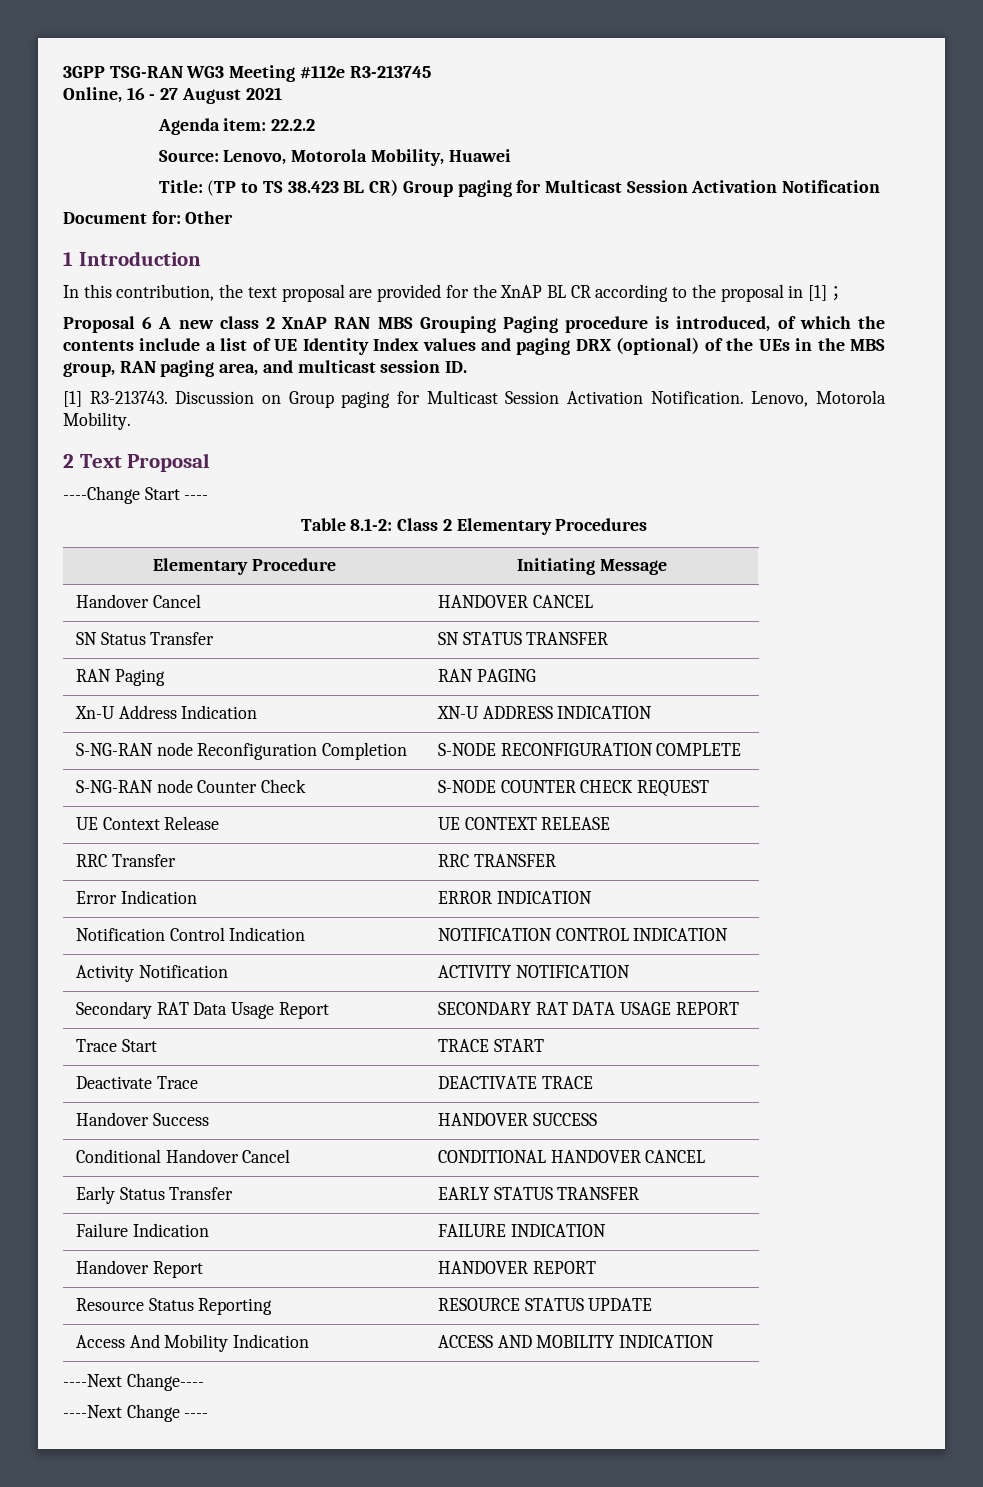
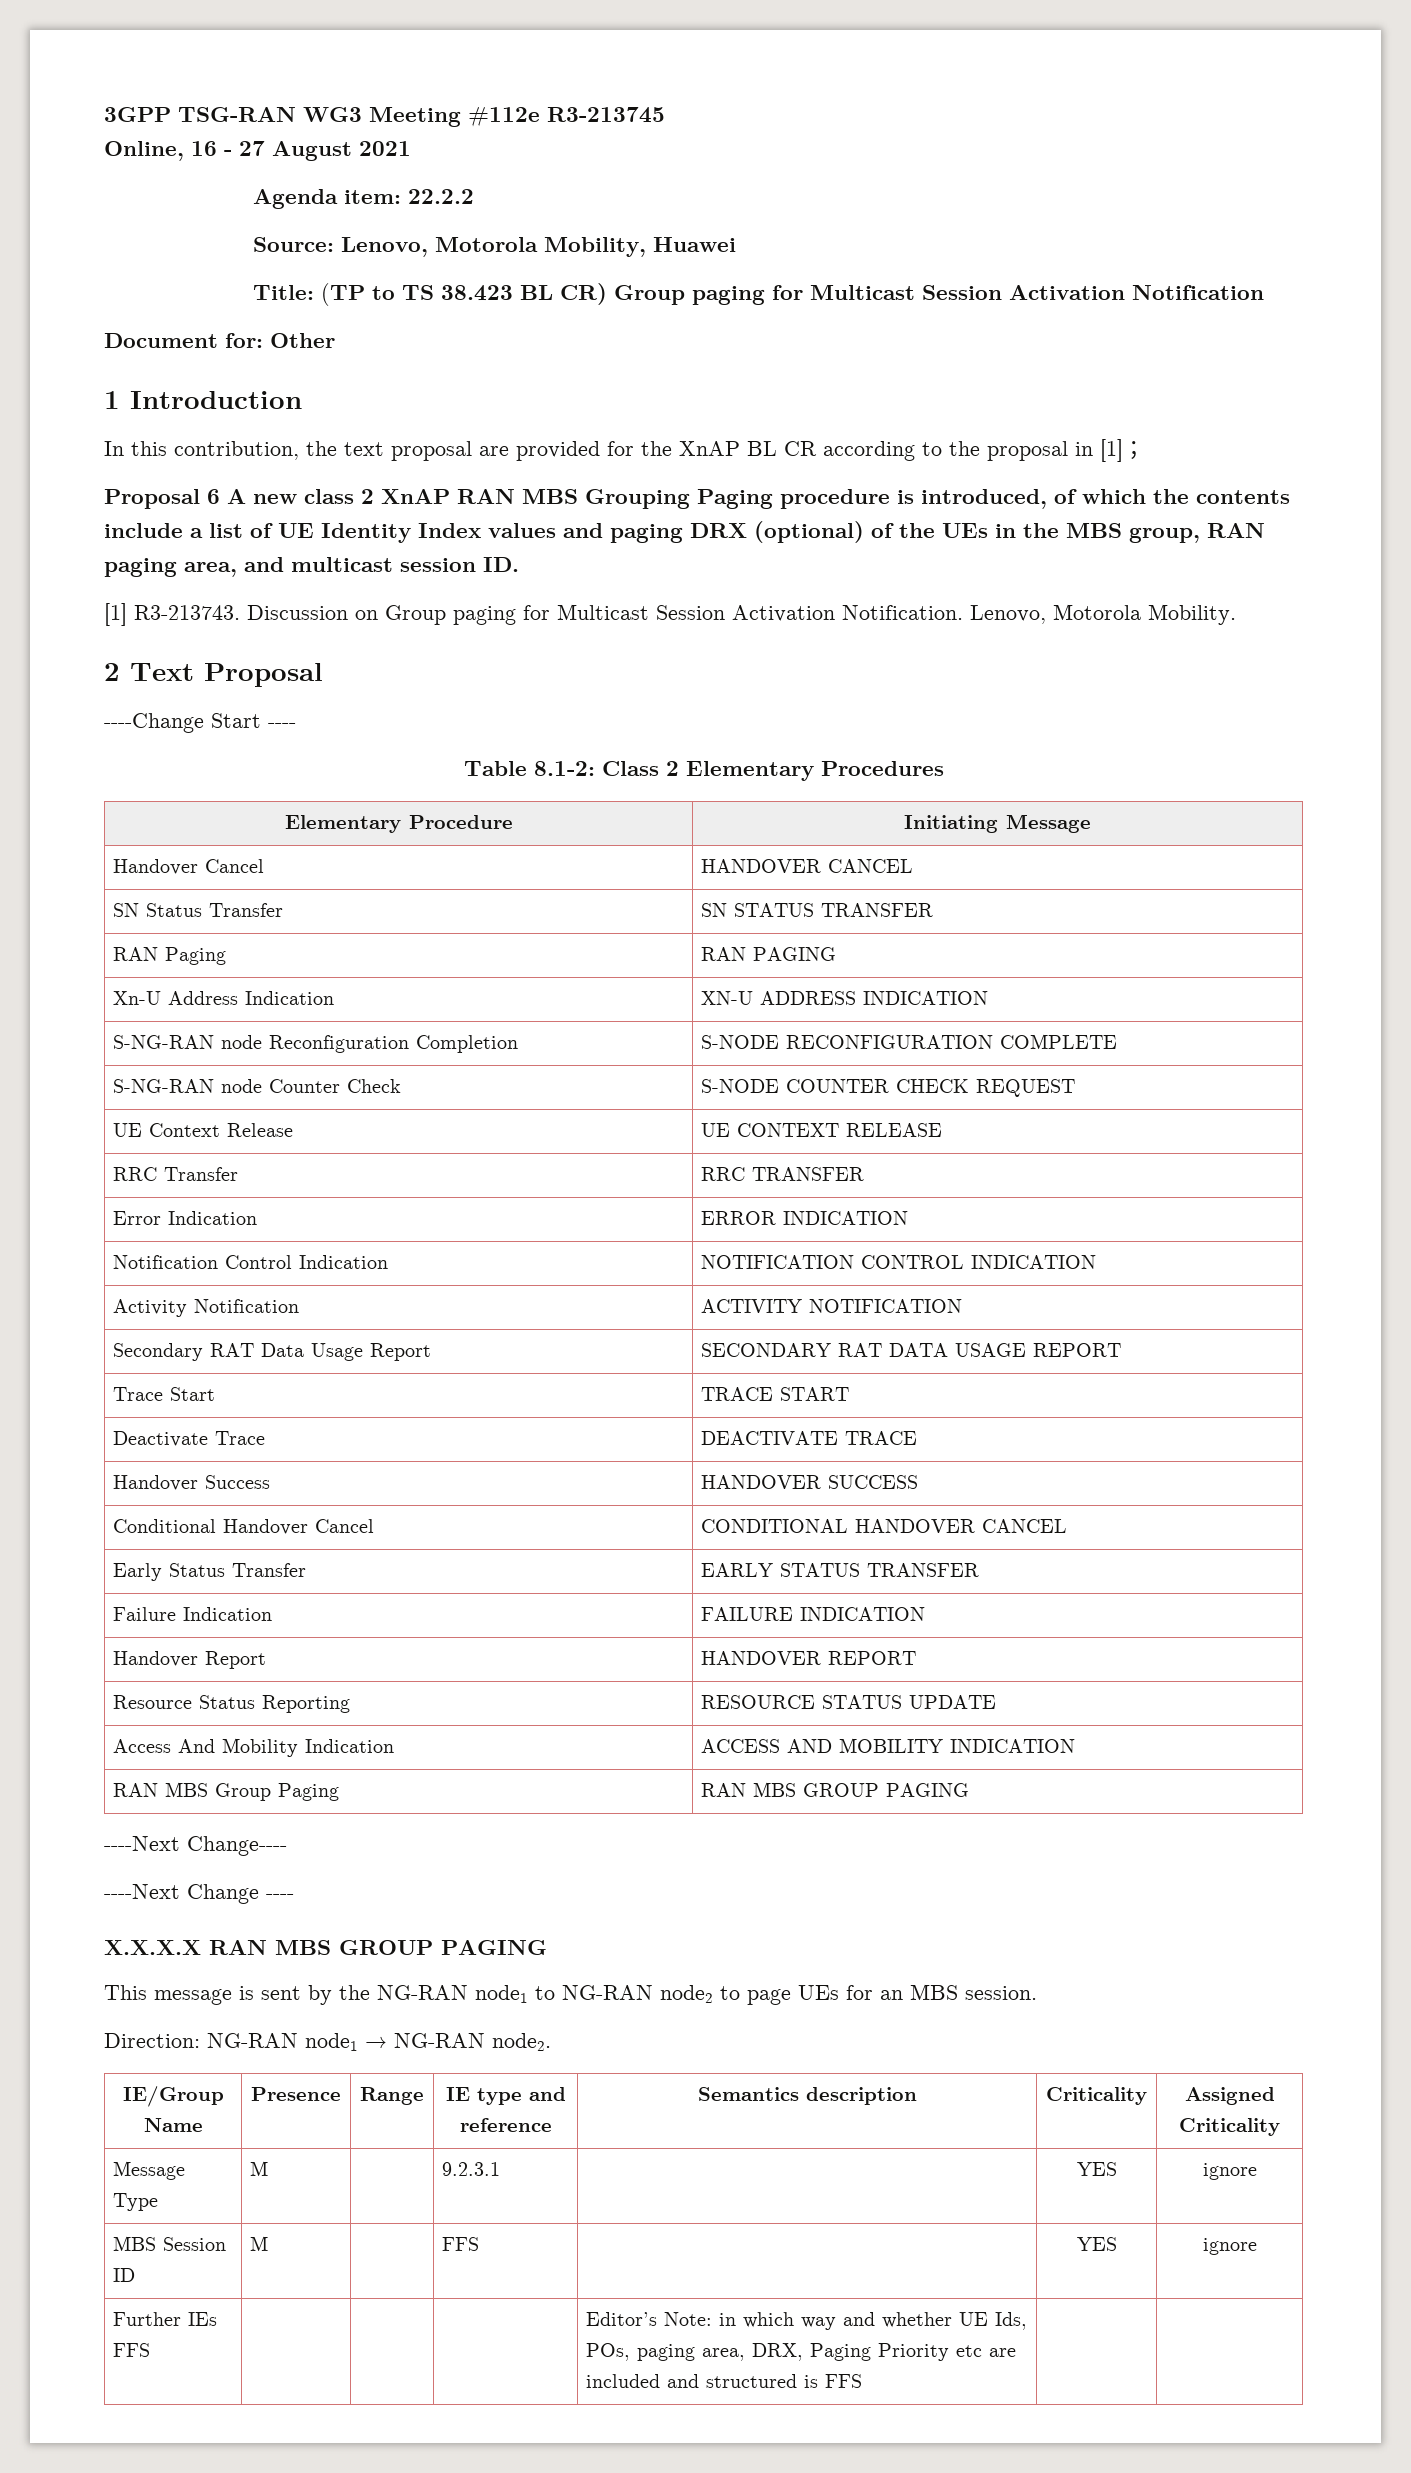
+ RAN MBS Group Paging | RAN MBS GROUP PAGING
+ X.X.X.X RAN MBS GROUP PAGING
+ This message is sent by the NG-RAN node1 to NG-RAN node2 to page UEs for an MBS session.
+ Direction: NG-RAN node1 → NG-RAN node2.
+ IE/Group Name | Presence | Range | IE type and reference | Semantics description | Criticality | Assigned Criticality
+ Message Type | M | | 9.2.3.1 | | YES | ignore
+ MBS Session ID | M | | FFS | | YES | ignore
+ Further IEs FFS | | | | Editor’s Note: in which way and whether UE Ids, POs, paging area, DRX, Paging Priority etc are included and structured is FFS | |

